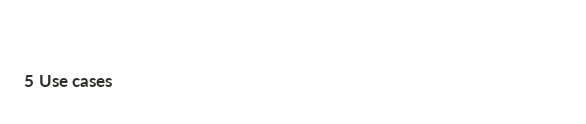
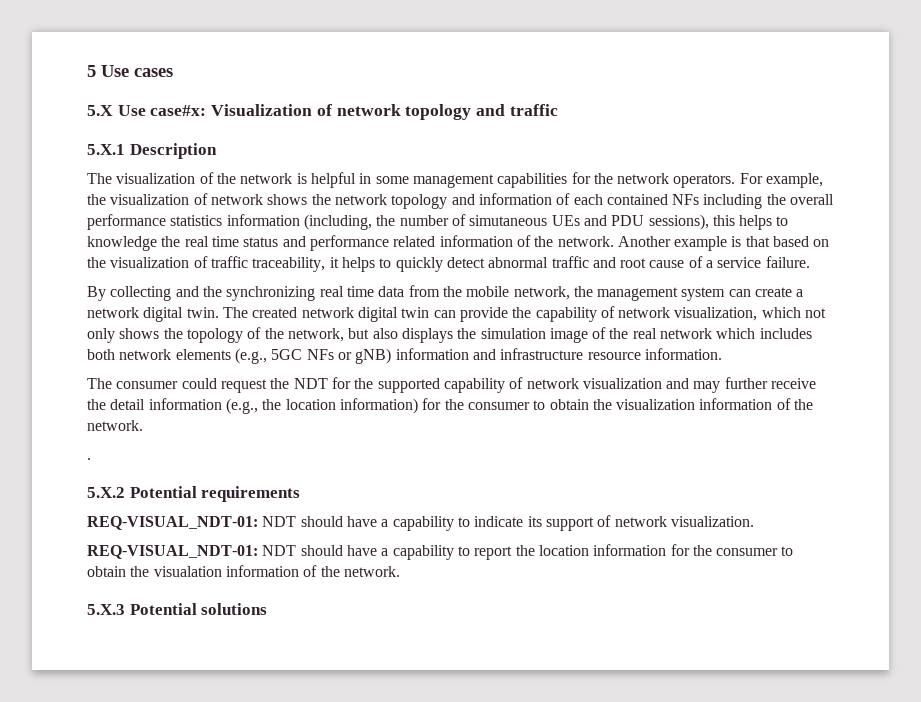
+ 5.X Use case#x: Visualization of network topology and traffic
+ 5.X.1 Description
+ The visualization of the network is helpful in some management capabilities for the network operators. For example, the visualization of network shows the network topology and information of each contained NFs including the overall performance statistics information (including, the number of simutaneous UEs and PDU sessions), this helps to knowledge the real time status and performance related information of the network. Another example is that based on the visualization of traffic traceability, it helps to quickly detect abnormal traffic and root cause of a service failure.
+ By collecting and the synchronizing real time data from the mobile network, the management system can create a network digital twin. The created network digital twin can provide the capability of network visualization, which not only shows the topology of the network, but also displays the simulation image of the real network which includes both network elements (e.g., 5GC NFs or gNB) information and infrastructure resource information.
+ The consumer could request the NDT for the supported capability of network visualization and may further receive the detail information (e.g., the location information) for the consumer to obtain the visualization information of the network.
+ .
+ 5.X.2 Potential requirements
+ REQ-VISUAL_NDT-01: NDT should have a capability to indicate its support of network visualization.
+ REQ-VISUAL_NDT-01: NDT should have a capability to report the location information for the consumer to obtain the visualation information of the network.
+ 5.X.3 Potential solutions

